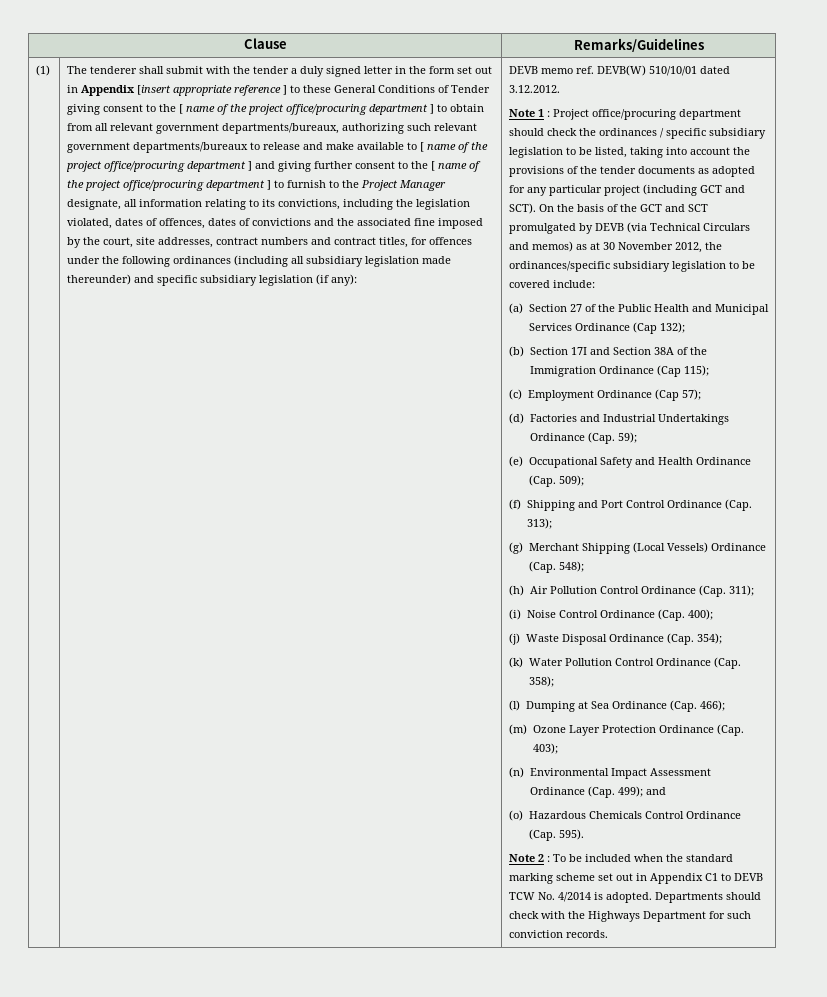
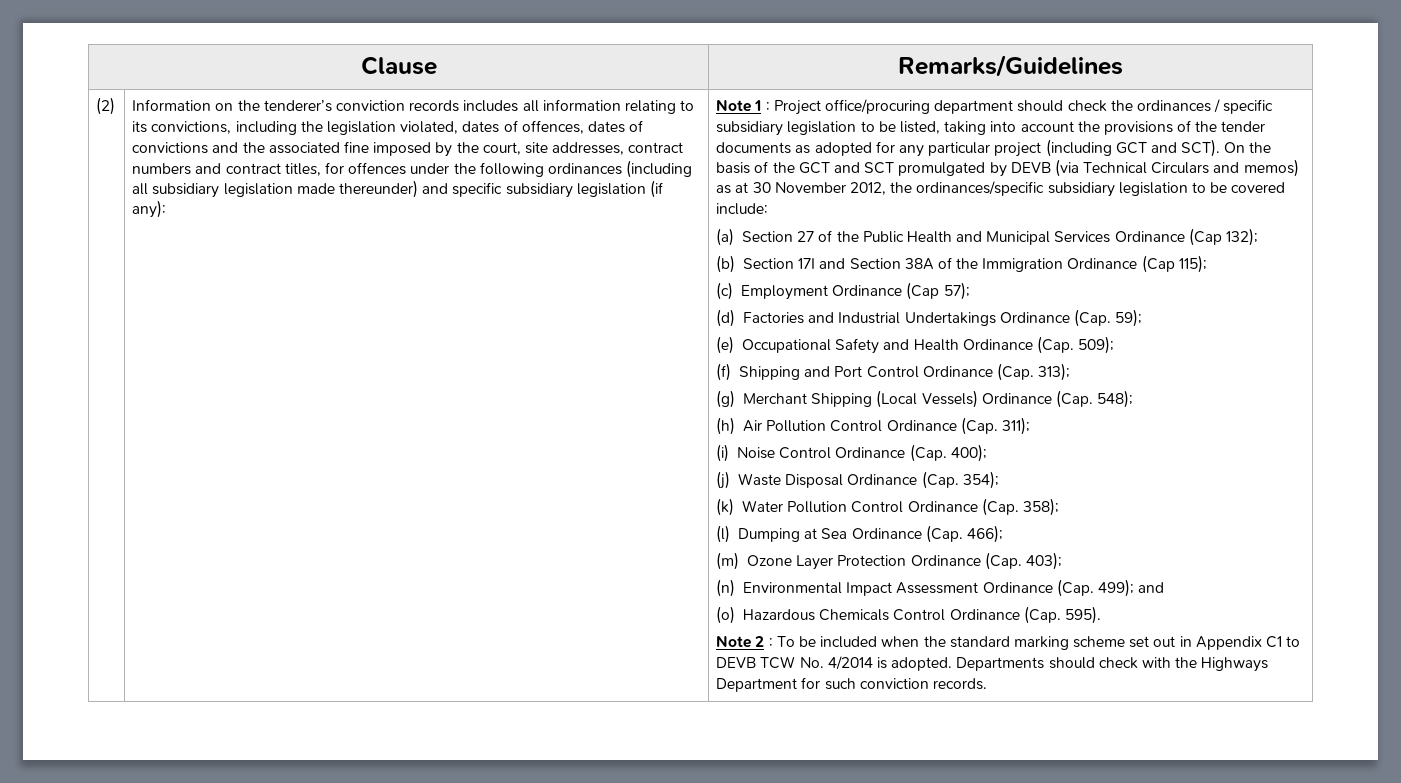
- (1) | The tenderer shall submit with the tender a duly signed letter in the form set out in Appendix [insert appropriate reference ] to these General Conditions of Tender giving consent to the [ name of the project office/procuring department ] to obtain from all relevant government departments/bureaux, authorizing such relevant government departments/bureaux to release and make available to [ name of the project office/procuring department ] and giving further consent to the [ name of the project office/procuring department ] to furnish to the Project Manager designate, all information relating to its convictions, including the legislation violated, dates of offences, dates of convictions and the associated fine imposed by the court, site addresses, contract numbers and contract titles, for offences under the following ordinances (including all subsidiary legislation made thereunder) and specific subsidiary legislation (if any):
+ (2) | Information on the tenderer’s conviction records includes all information relating to its convictions, including the legislation violated, dates of offences, dates of convictions and the associated fine imposed by the court, site addresses, contract numbers and contract titles, for offences under the following ordinances (including all subsidiary legislation made thereunder) and specific subsidiary legislation (if any):
- DEVB memo ref. DEVB(W) 510/10/01 dated 3.12.2012.

